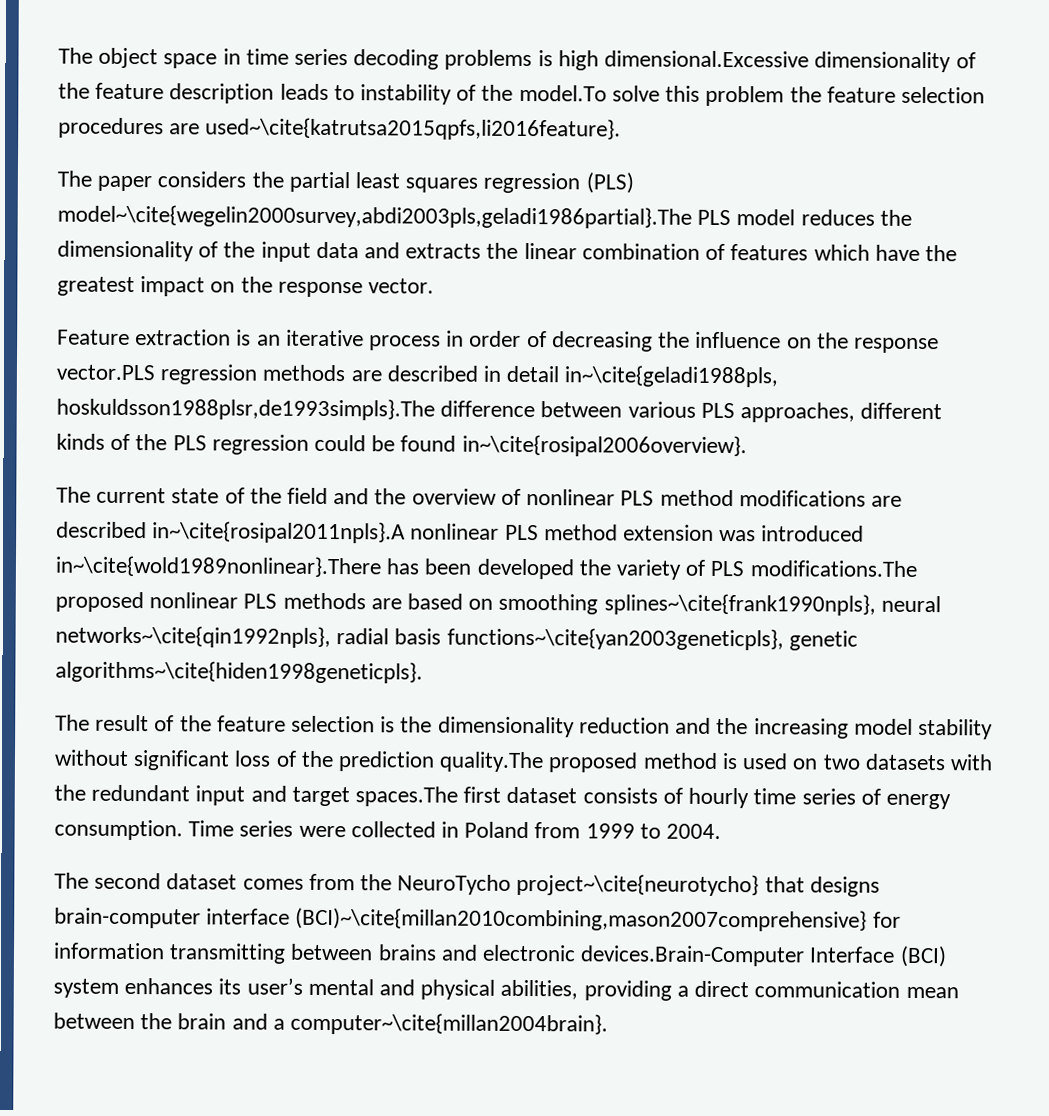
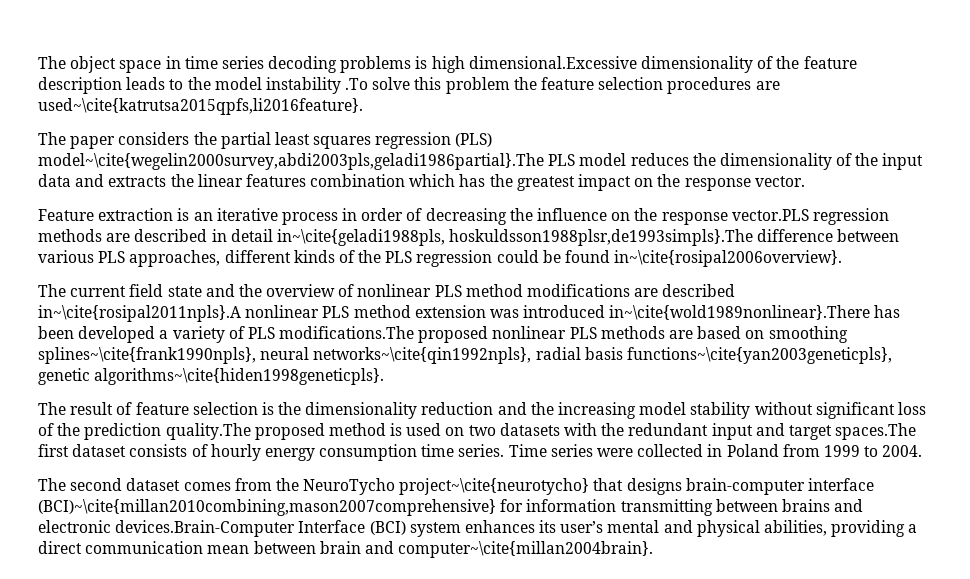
- The object space in time series decoding problems is high dimensional.Excessive dimensionality of the feature description leads to instability of the model.To solve this problem the feature selection procedures are used~\cite{katrutsa2015qpfs,li2016feature}.
+ The object space in time series decoding problems is high dimensional.Excessive dimensionality of the feature description leads to the model instability .To solve this problem the feature selection procedures are used~\cite{katrutsa2015qpfs,li2016feature}.
- The paper considers the partial least squares regression (PLS) model~\cite{wegelin2000survey,abdi2003pls,geladi1986partial}.The PLS model reduces the dimensionality of the input data and extracts the linear combination of features which have the greatest impact on the response vector.
+ The paper considers the partial least squares regression (PLS) model~\cite{wegelin2000survey,abdi2003pls,geladi1986partial}.The PLS model reduces the dimensionality of the input data and extracts the linear features combination which has the greatest impact on the response vector.
- The current state of the field and the overview of nonlinear PLS method modifications are described in~\cite{rosipal2011npls}.A nonlinear PLS method extension was introduced in~\cite{wold1989nonlinear}.There has been developed the variety of PLS modifications.The proposed nonlinear PLS methods are based on smoothing splines~\cite{frank1990npls}, neural networks~\cite{qin1992npls}, radial basis functions~\cite{yan2003geneticpls}, genetic algorithms~\cite{hiden1998geneticpls}.
+ The current field state and the overview of nonlinear PLS method modifications are described in~\cite{rosipal2011npls}.A nonlinear PLS method extension was introduced in~\cite{wold1989nonlinear}.There has been developed a variety of PLS modifications.The proposed nonlinear PLS methods are based on smoothing splines~\cite{frank1990npls}, neural networks~\cite{qin1992npls}, radial basis functions~\cite{yan2003geneticpls}, genetic algorithms~\cite{hiden1998geneticpls}.
- The result of the feature selection is the dimensionality reduction and the increasing model stability without significant loss of the prediction quality.The proposed method is used on two datasets with the redundant input and target spaces.The first dataset consists of hourly time series of energy consumption.
+ The result of feature selection is the dimensionality reduction and the increasing model stability without significant loss of the prediction quality.The proposed method is used on two datasets with the redundant input and target spaces.The first dataset consists of hourly energy consumption time series.
- The second dataset comes from the NeuroTycho project~\cite{neurotycho} that designs brain-computer interface (BCI)~\cite{millan2010combining,mason2007comprehensive} for information transmitting between brains and electronic devices.Brain-Computer Interface (BCI) system enhances its user’s mental and physical abilities, providing a direct communication mean between the brain and a computer~\cite{millan2004brain}.
+ The second dataset comes from the NeuroTycho project~\cite{neurotycho} that designs brain-computer interface (BCI)~\cite{millan2010combining,mason2007comprehensive} for information transmitting between brains and electronic devices.Brain-Computer Interface (BCI) system enhances its user’s mental and physical abilities, providing a direct communication mean between brain and computer~\cite{millan2004brain}.

